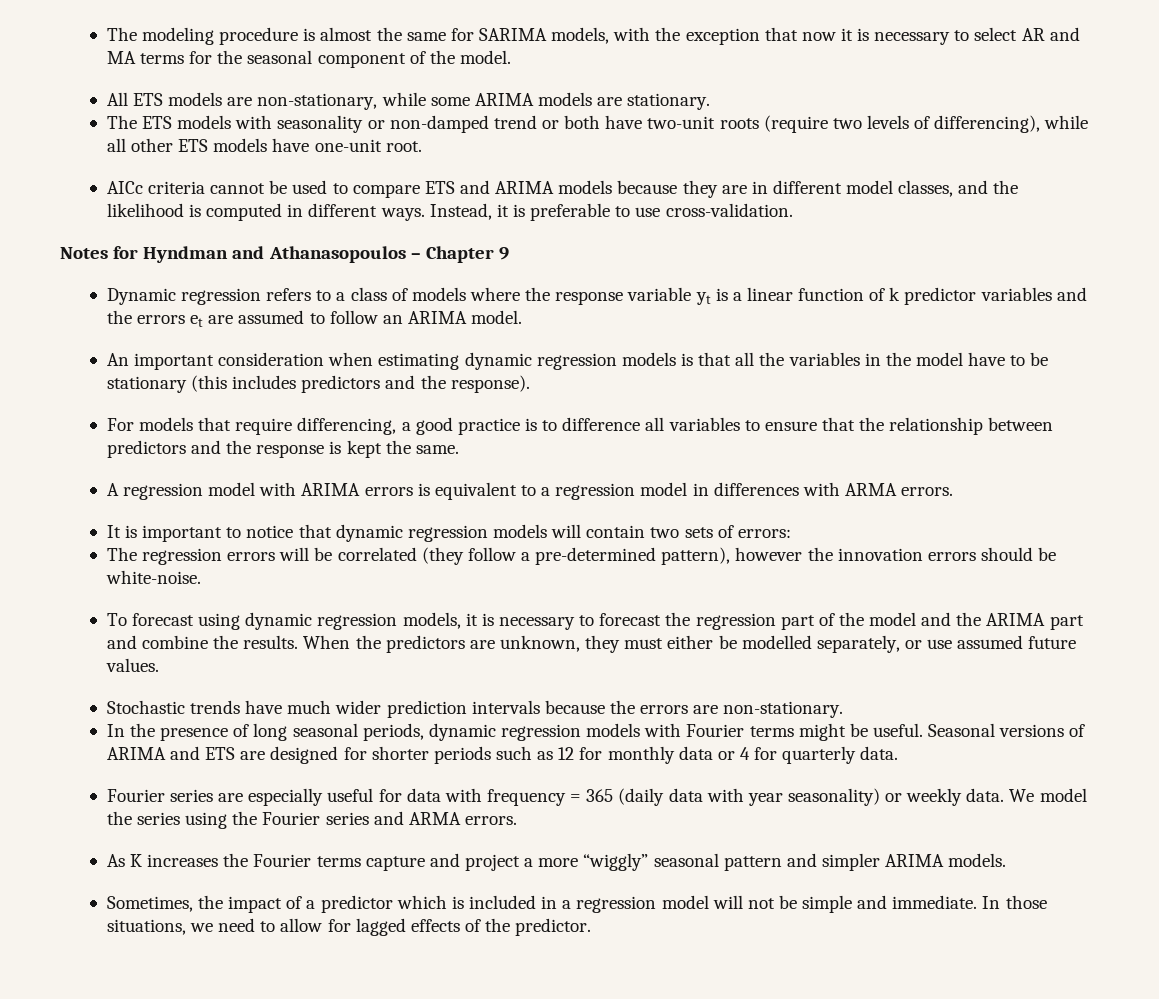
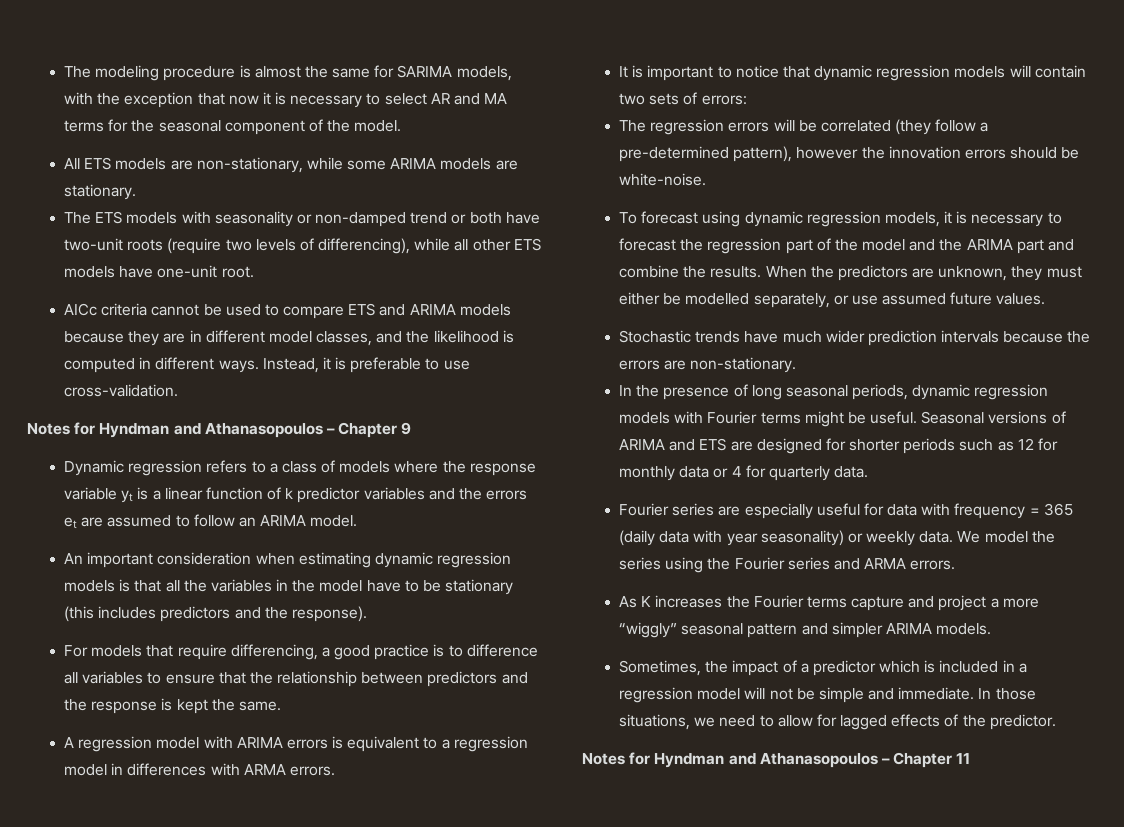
+ Notes for Hyndman and Athanasopoulos – Chapter 11

